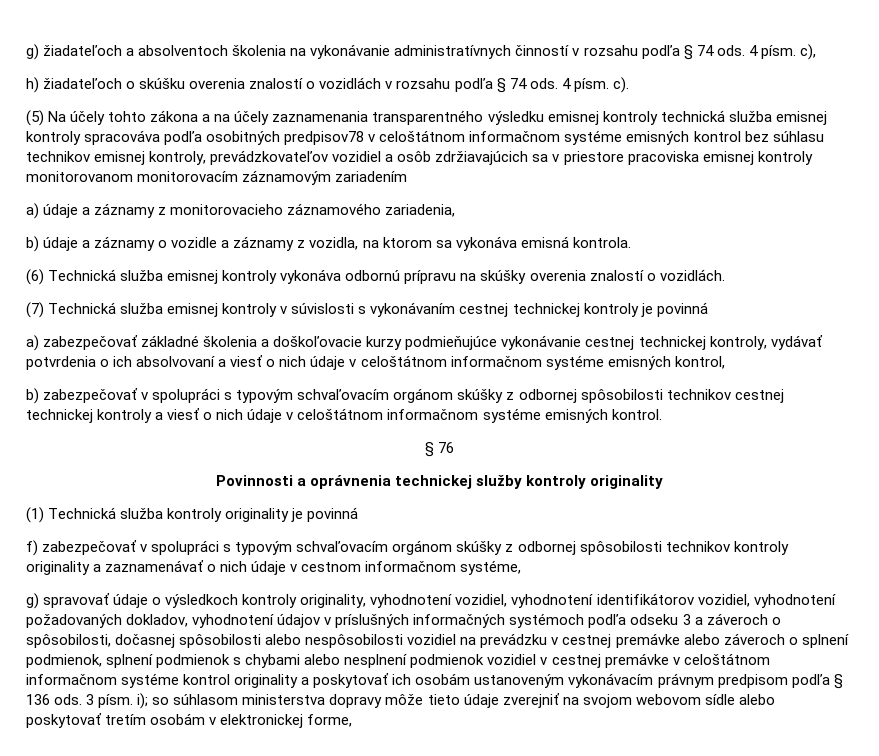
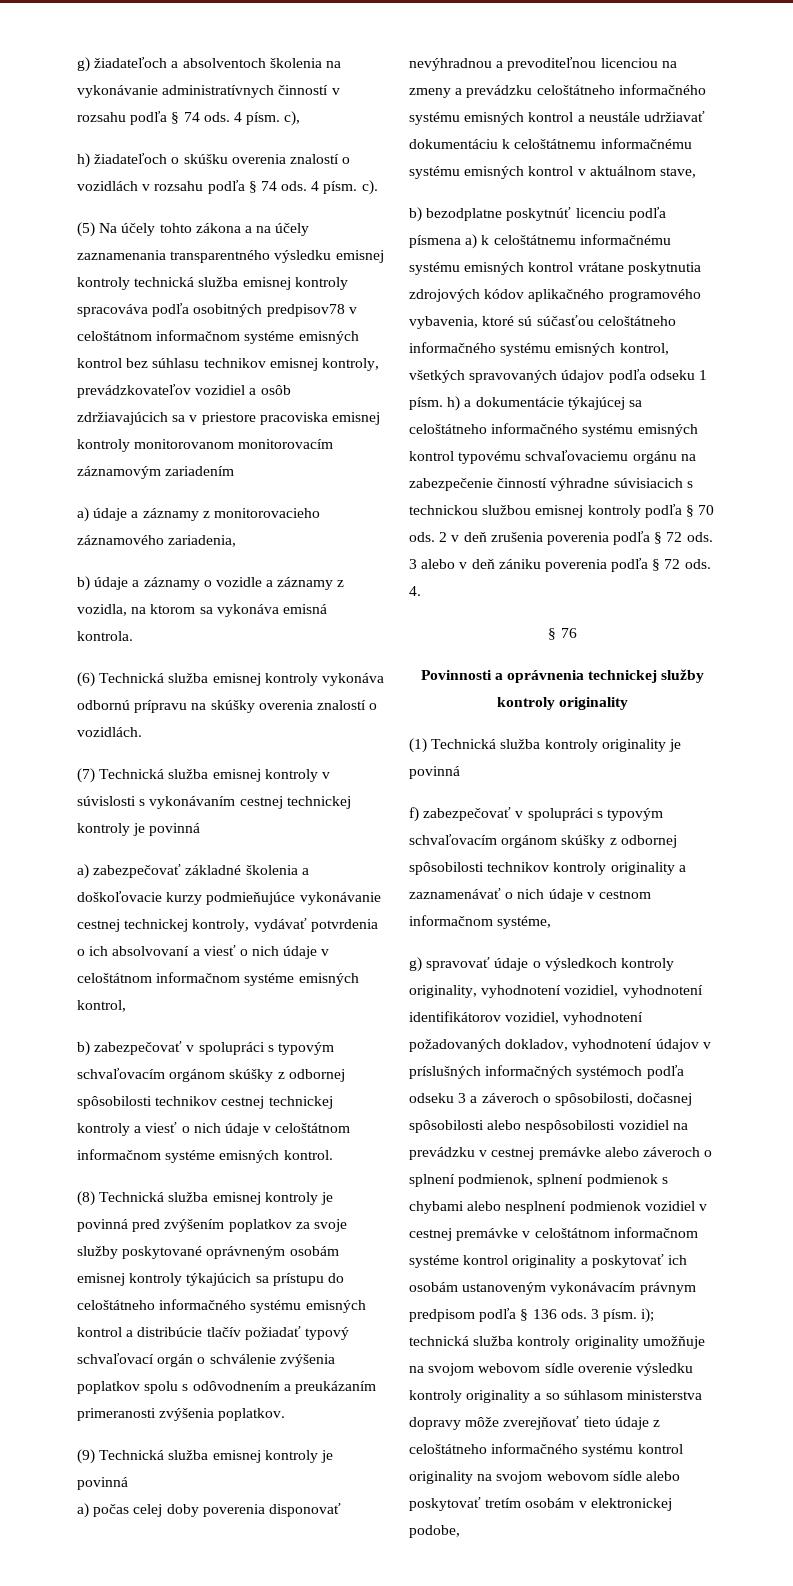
+ (8) Technická služba emisnej kontroly je povinná pred zvýšením poplatkov za svoje služby poskytované oprávneným osobám emisnej kontroly týkajúcich sa prístupu do celoštátneho informačného systému emisných kontrol a distribúcie tlačív požiadať typový schvaľovací orgán o schválenie zvýšenia poplatkov spolu s odôvodnením a preukázaním primeranosti zvýšenia poplatkov.
+ (9) Technická služba emisnej kontroly je povinná
+ a) počas celej doby poverenia disponovať nevýhradnou a prevoditeľnou licenciou na zmeny a prevádzku celoštátneho informačného systému emisných kontrol a neustále udržiavať dokumentáciu k celoštátnemu informačnému systému emisných kontrol v aktuálnom stave,
+ b) bezodplatne poskytnúť licenciu podľa písmena a) k celoštátnemu informačnému systému emisných kontrol vrátane poskytnutia zdrojových kódov aplikačného programového vybavenia, ktoré sú súčasťou celoštátneho informačného systému emisných kontrol, všetkých spravovaných údajov podľa odseku 1 písm. h) a dokumentácie týkajúcej sa celoštátneho informačného systému emisných kontrol typovému schvaľovaciemu orgánu na zabezpečenie činností výhradne súvisiacich s technickou službou emisnej kontroly podľa § 70 ods. 2 v deň zrušenia poverenia podľa § 72 ods. 3 alebo v deň zániku poverenia podľa § 72 ods. 4.
- 3 písm. i); so súhlasom ministerstva dopravy môže tieto údaje zverejniť na svojom webovom sídle alebo poskytovať tretím osobám v elektronickej forme,
+ 3 písm. i); technická služba kontroly originality umožňuje na svojom webovom sídle overenie výsledku kontroly originality a so súhlasom ministerstva dopravy môže zverejňovať tieto údaje z celoštátneho informačného systému kontrol originality na svojom webovom sídle alebo poskytovať tretím osobám v elektronickej podobe,

